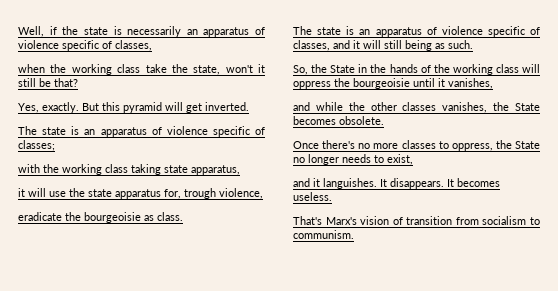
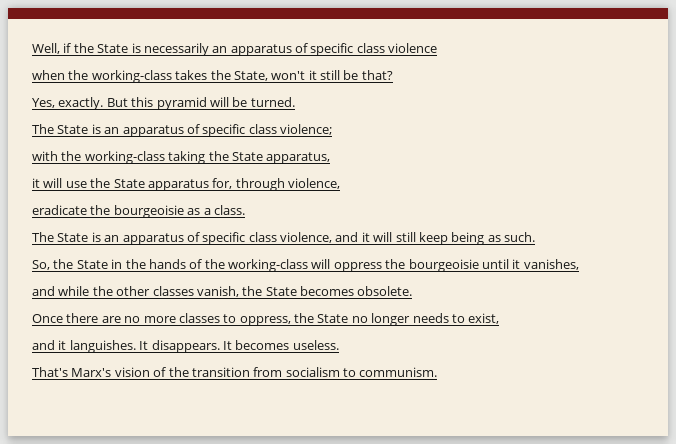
- Well, if the state is necessarily an apparatus of violence specific of classes,
+ Well, if the State is necessarily an apparatus of specific class violence
- when the working class take the state, won't it still be that?
+ when the working-class takes the State, won't it still be that?
- But this pyramid will get inverted.
- The state is an apparatus of violence specific of classes;
- with the working class taking state apparatus,
+ But this pyramid will be turned.
+ The State is an apparatus of specific class violence;
+ with the working-class taking the State apparatus,
- it will use the state apparatus for, trough violence,
+ it will use the State apparatus for, through violence,
- eradicate the bourgeoisie as class.
+ eradicate the bourgeoisie as a class.
- The state is an apparatus of violence specific of classes, and it will still being as such.
+ The State is an apparatus of specific class violence, and it will still keep being as such.
- So, the State in the hands of the working class will oppress the bourgeoisie until it vanishes,
+ So, the State in the hands of the working-class will oppress the bourgeoisie until it vanishes,
- and while the other classes vanishes, the State becomes obsolete.
+ and while the other classes vanish, the State becomes obsolete.
- Once there's no more classes to oppress, the State no longer needs to exist,
+ Once there are no more classes to oppress, the State no longer needs to exist,
- That's Marx's vision of transition from socialism to communism.
+ That's Marx's vision of the transition from socialism to communism.

